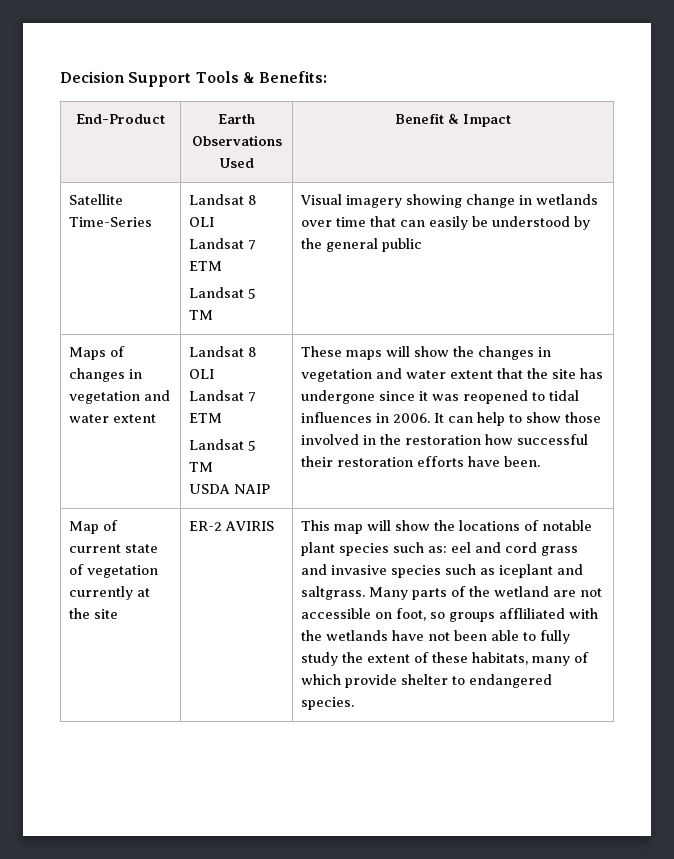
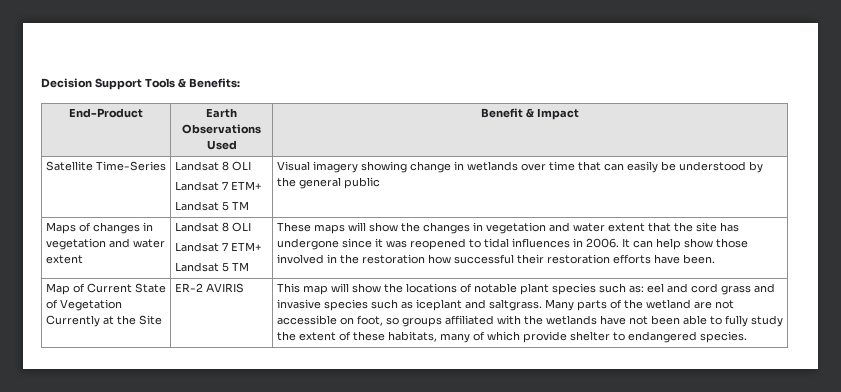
  Satellite Time-Series | Landsat 8 OLI
- Landsat 7 ETM
+ Landsat 7 ETM+
  Maps of changes in vegetation and water extent | Landsat 8 OLI
- Landsat 7 ETM
+ Landsat 7 ETM+
  Landsat 5 TM
- USDA NAIP
- It can help to show those involved in the restoration how successful their restoration efforts have been.
+ It can help show those involved in the restoration how successful their restoration efforts have been.
- Map of current state of vegetation currently at the site
+ Map of Current State of Vegetation Currently at the Site
- Many parts of the wetland are not accessible on foot, so groups affliliated with the wetlands have not been able to fully study the extent of these habitats, many of which provide shelter to endangered species.
+ Many parts of the wetland are not accessible on foot, so groups affiliated with the wetlands have not been able to fully study the extent of these habitats, many of which provide shelter to endangered species.

